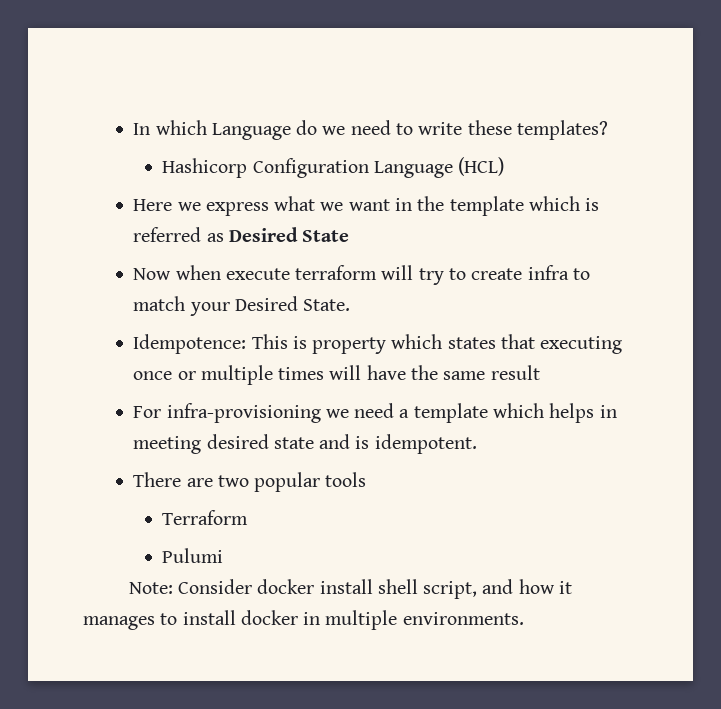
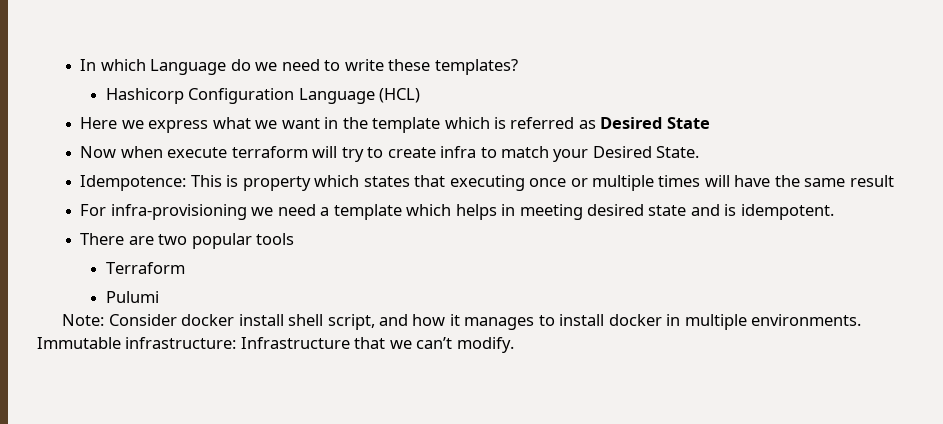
+ Immutable infrastructure: Infrastructure that we can’t modify.

